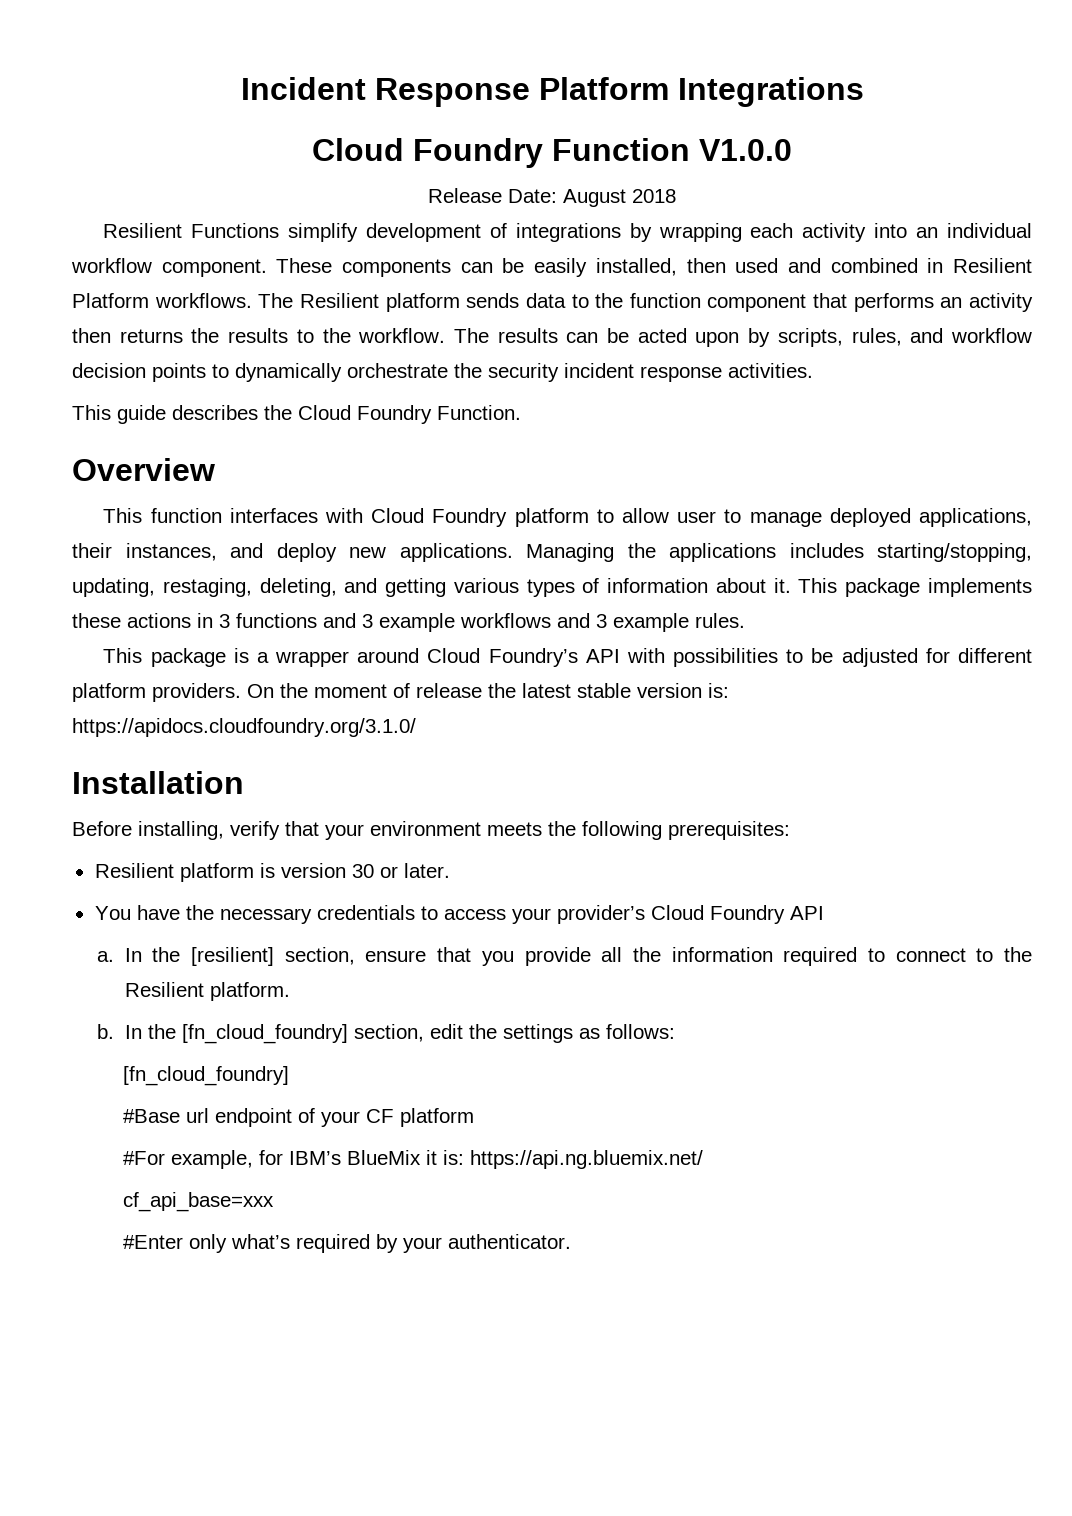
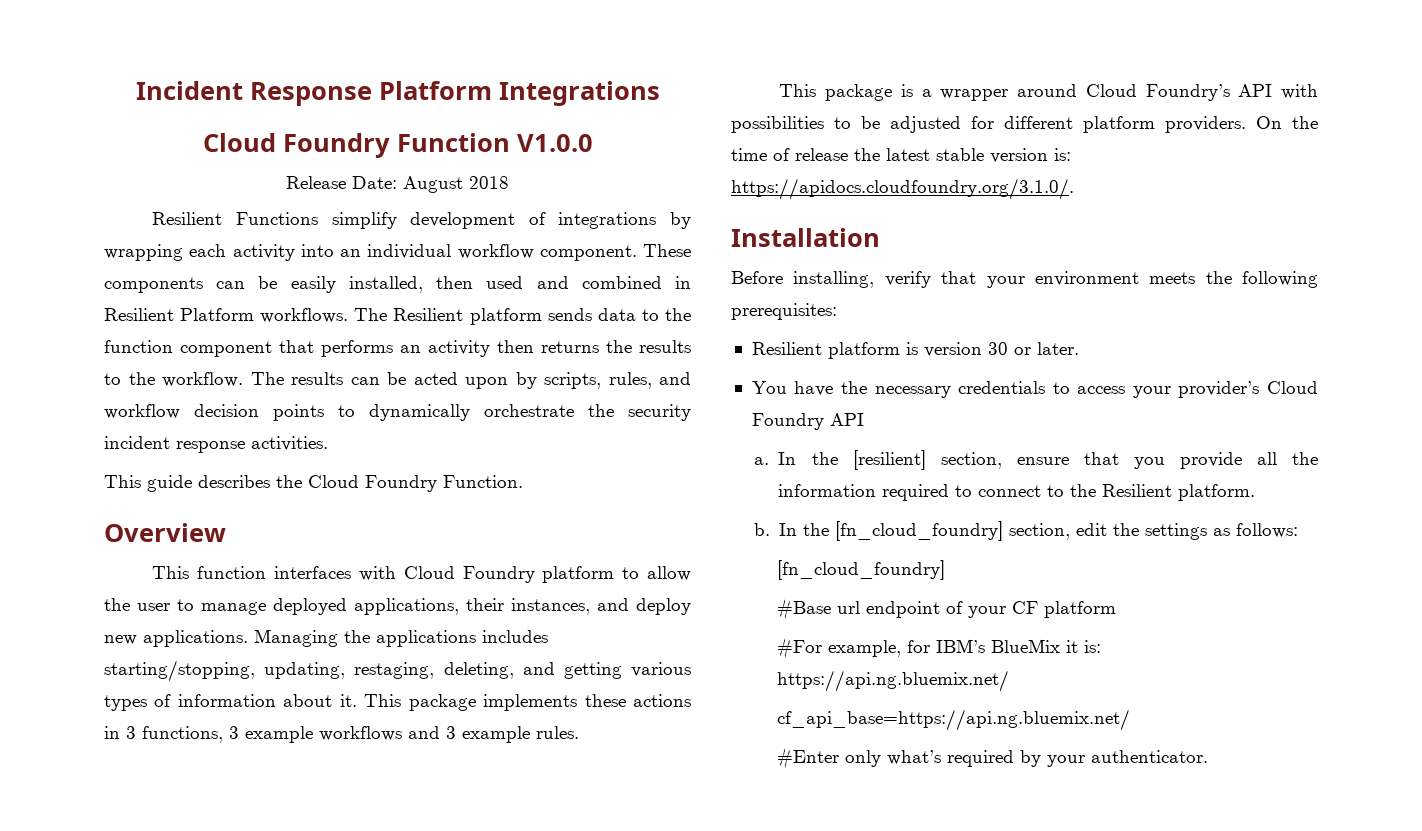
- This function interfaces with Cloud Foundry platform to allow user to manage deployed applications, their instances, and deploy new applications.
+ This function interfaces with Cloud Foundry platform to allow the user to manage deployed applications, their instances, and deploy new applications.
- This package implements these actions in 3 functions and 3 example workflows and 3 example rules.
+ This package implements these actions in 3 functions, 3 example workflows and 3 example rules.
- On the moment of release the latest stable version is: https://apidocs.cloudfoundry.org/3.1.0/
+ On the time of release the latest stable version is: https://apidocs.cloudfoundry.org/3.1.0/.
- cf_api_base=xxx
+ cf_api_base=https://api.ng.bluemix.net/

